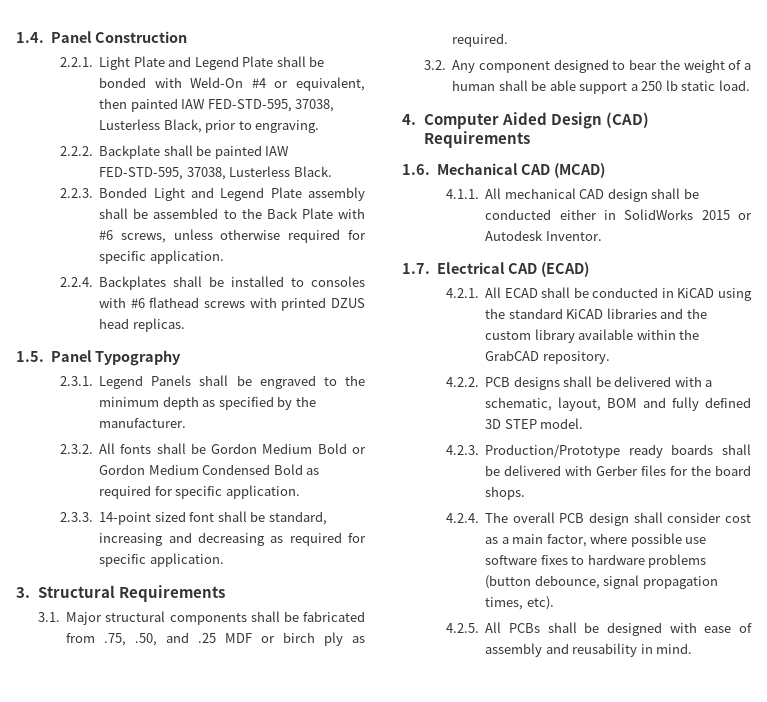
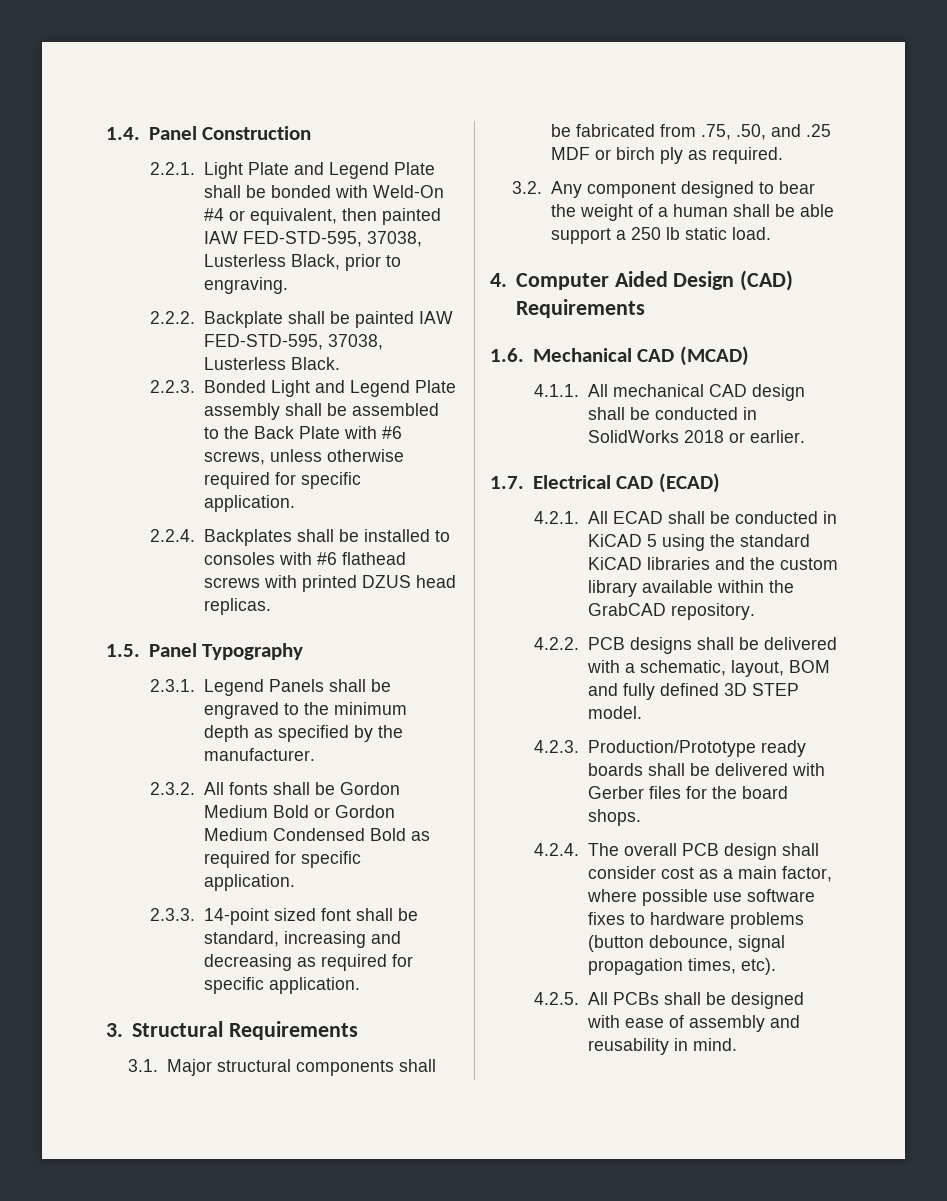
- 4.1.1. All mechanical CAD design shall be conducted either in SolidWorks 2015 or Autodesk Inventor.
+ 4.1.1. All mechanical CAD design shall be conducted in SolidWorks 2018 or earlier.
- 4.2.1. All ECAD shall be conducted in KiCAD using the standard KiCAD libraries and the custom library available within the GrabCAD repository.
+ 4.2.1. All ECAD shall be conducted in KiCAD 5 using the standard KiCAD libraries and the custom library available within the GrabCAD repository.

